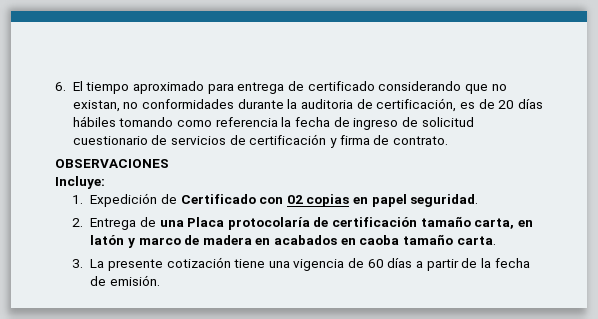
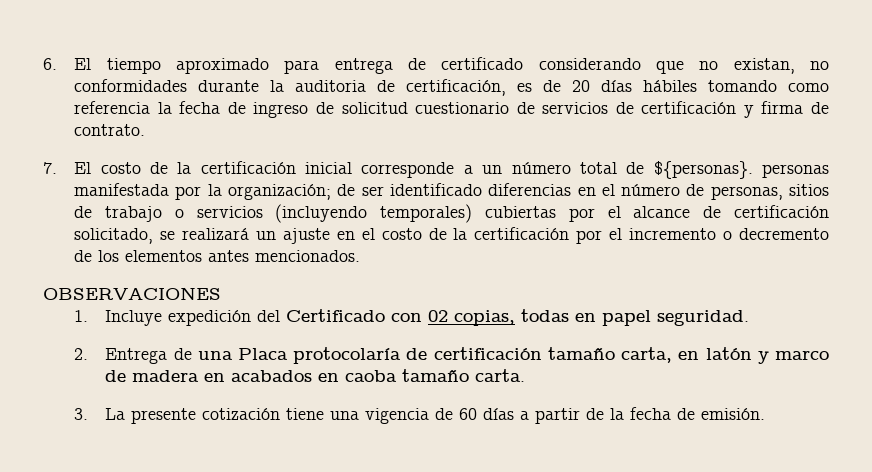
+ 7. El costo de la certificación inicial corresponde a un número total de ${personas}. personas manifestada por la organización; de ser identificado diferencias en el número de personas, sitios de trabajo o servicios (incluyendo temporales) cubiertas por el alcance de certificación solicitado, se realizará un ajuste en el costo de la certificación por el incremento o decremento de los elementos antes mencionados.
- Incluye:
- 1. Expedición de Certificado con 02 copias en papel seguridad.
+ 1. Incluye expedición del Certificado con 02 copias, todas en papel seguridad.

